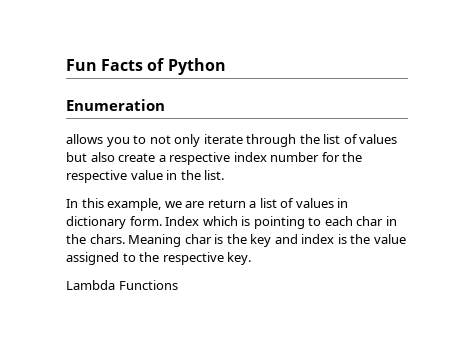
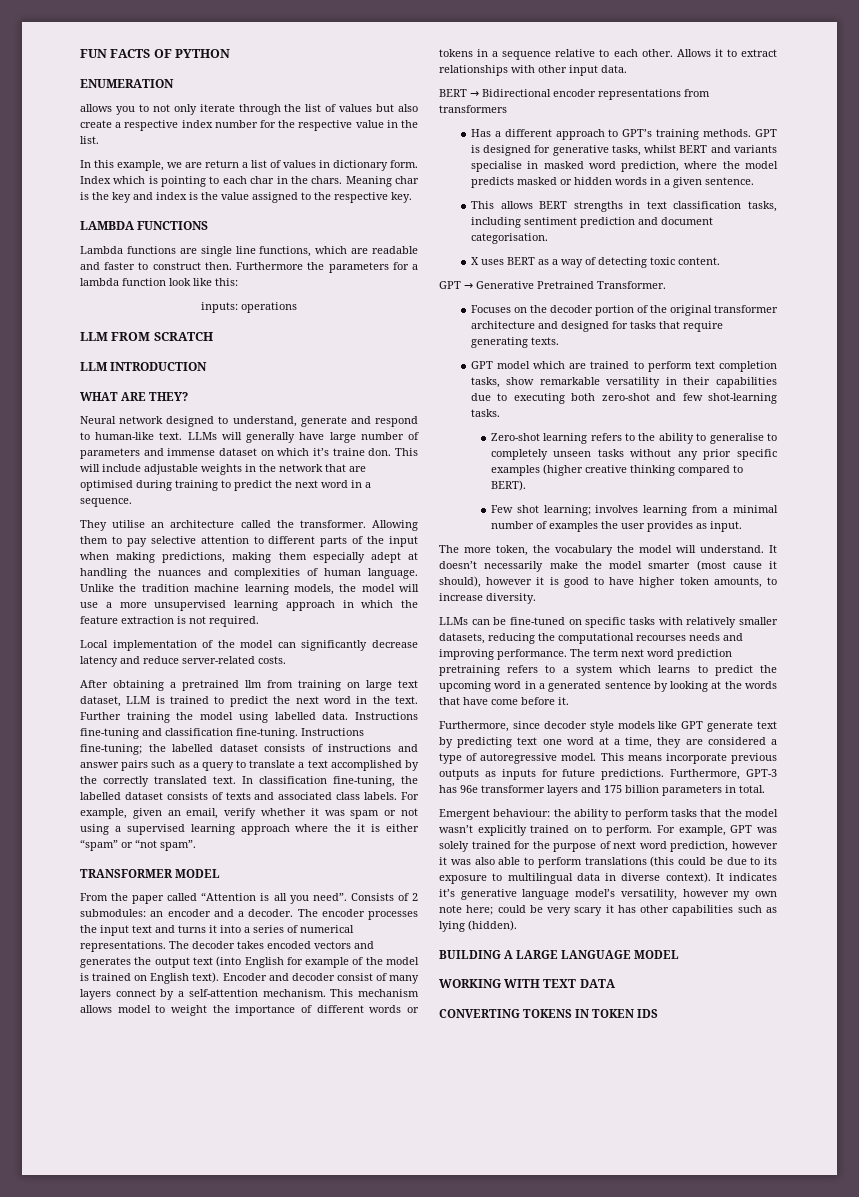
- Fun Facts of Python
- Enumeration
+ FUN FACTS OF PYTHON
+ ENUMERATION
+ LAMBDA FUNCTIONS
- Lambda Functions
+ Lambda functions are single line functions, which are readable and faster to construct then. Furthermore the parameters for a lambda function look like this:
+ inputs: operations
+ LLM FROM SCRATCH
+ LLM INTRODUCTION
+ WHAT ARE THEY?
+ Neural network designed to understand, generate and respond to human-like text. LLMs will generally have large number of parameters and immense dataset on which it’s traine don. This will include adjustable weights in the network that are optimised during training to predict the next word in a sequence.
+ They utilise an architecture called the transformer. Allowing them to pay selective attention to different parts of the input when making predictions, making them especially adept at handling the nuances and complexities of human language. Unlike the tradition machine learning models, the model will use a more unsupervised learning approach in which the feature extraction is not required.
+ Local implementation of the model can significantly decrease latency and reduce server-related costs.
+ After obtaining a pretrained llm from training on large text dataset, LLM is trained to predict the next word in the text. Further training the model using labelled data. Instructions fine-tuning and classification fine-tuning. Instructions fine-tuning; the labelled dataset consists of instructions and answer pairs such as a query to translate a text accomplished by the correctly translated text. In classification fine-tuning, the labelled dataset consists of texts and associated class labels. For example, given an email, verify whether it was spam or not using a supervised learning approach where the it is either “spam” or “not spam”.
+ TRANSFORMER MODEL
+ From the paper called “Attention is all you need”. Consists of 2 submodules: an encoder and a decoder. The encoder processes the input text and turns it into a series of numerical representations. The decoder takes encoded vectors and generates the output text (into English for example of the model is trained on English text). Encoder and decoder consist of many layers connect by a self-attention mechanism. This mechanism allows model to weight the importance of different words or tokens in a sequence relative to each other. Allows it to extract relationships with other input data.
+ BERT → Bidirectional encoder representations from transformers
+ Has a different approach to GPT’s training methods. GPT is designed for generative tasks, whilst BERT and variants specialise in masked word prediction, where the model predicts masked or hidden words in a given sentence.
+ This allows BERT strengths in text classification tasks, including sentiment prediction and document categorisation.
+ X uses BERT as a way of detecting toxic content.
+ GPT → Generative Pretrained Transformer.
+ Focuses on the decoder portion of the original transformer architecture and designed for tasks that require generating texts.
+ GPT model which are trained to perform text completion tasks, show remarkable versatility in their capabilities due to executing both zero-shot and few shot-learning tasks.
+ Zero-shot learning refers to the ability to generalise to completely unseen tasks without any prior specific examples (higher creative thinking compared to BERT).
+ Few shot learning; involves learning from a minimal number of examples the user provides as input.
+ The more token, the vocabulary the model will understand. It doesn’t necessarily make the model smarter (most cause it should), however it is good to have higher token amounts, to increase diversity.
+ LLMs can be fine-tuned on specific tasks with relatively smaller datasets, reducing the computational recourses needs and improving performance. The term next word prediction pretraining refers to a system which learns to predict the upcoming word in a generated sentence by looking at the words that have come before it.
+ Furthermore, since decoder style models like GPT generate text by predicting text one word at a time, they are considered a type of autoregressive model. This means incorporate previous outputs as inputs for future predictions. Furthermore, GPT-3 has 96e transformer layers and 175 billion parameters in total.
+ Emergent behaviour: the ability to perform tasks that the model wasn’t explicitly trained on to perform. For example, GPT was solely trained for the purpose of next word prediction, however it was also able to perform translations (this could be due to its exposure to multilingual data in diverse context). It indicates it’s generative language model’s versatility, however my own note here; could be very scary it has other capabilities such as lying (hidden).
+ BUILDING A LARGE LANGUAGE MODEL
+ WORKING WITH TEXT DATA
+ CONVERTING TOKENS IN TOKEN IDS

